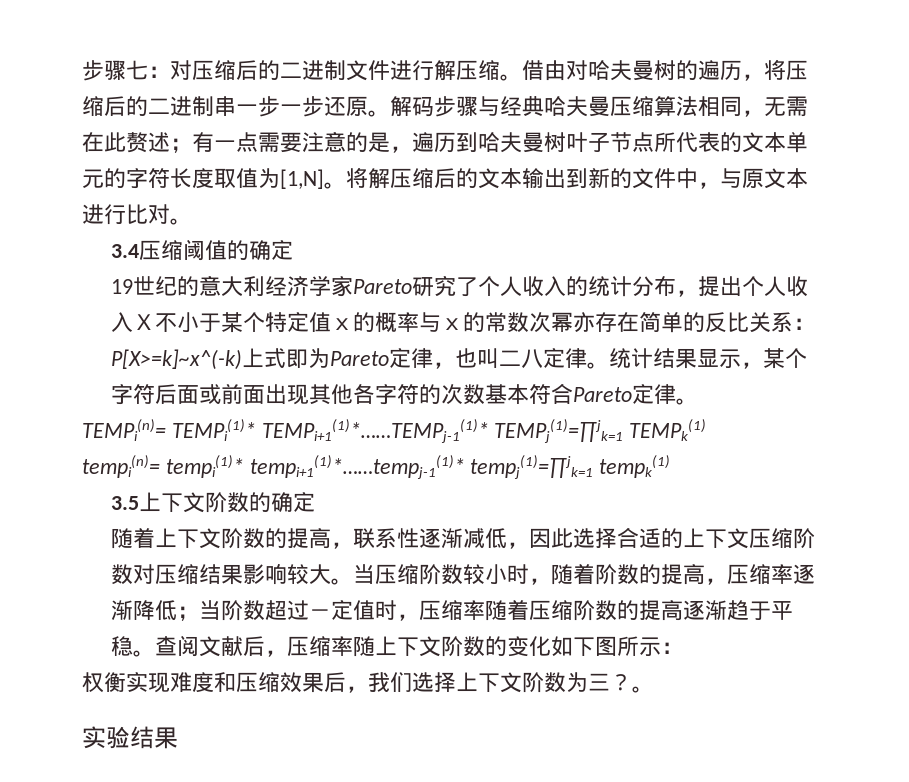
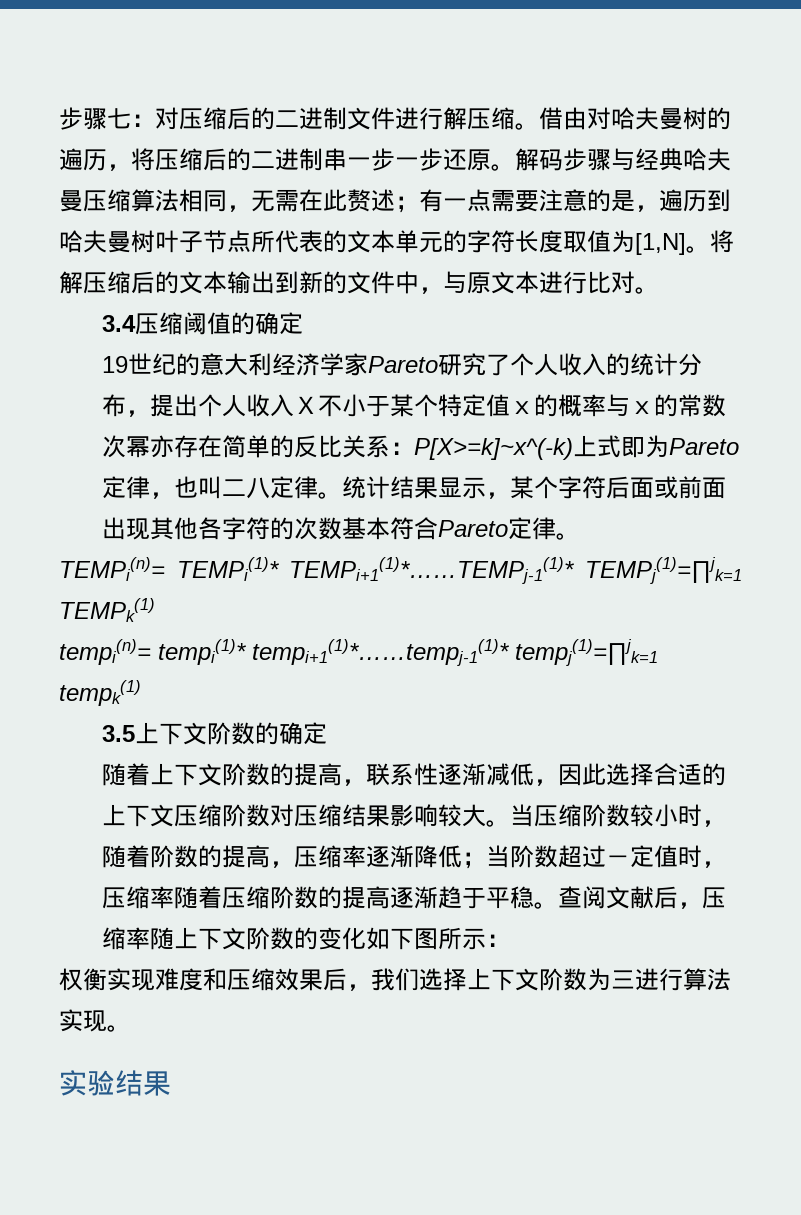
- 权衡实现难度和压缩效果后，我们选择上下文阶数为三？。
+ 权衡实现难度和压缩效果后，我们选择上下文阶数为三进行算法实现。

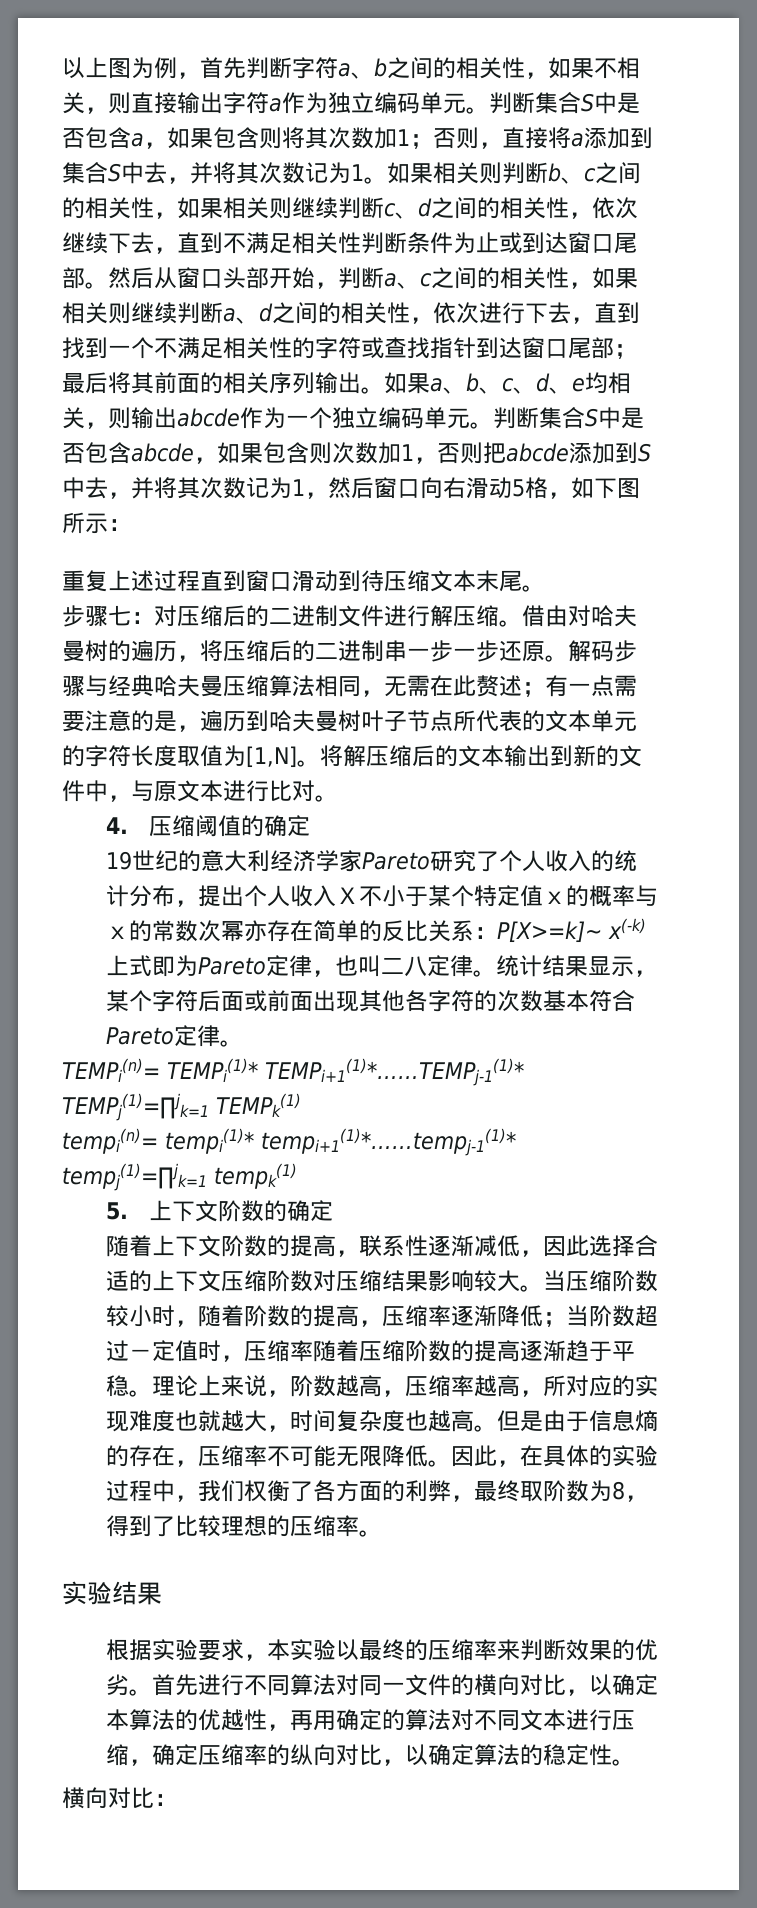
+ 以上图为例，首先判断字符a、b之间的相关性，如果不相关，则直接输出字符a作为独立编码单元。判断集合S中是否包含a，如果包含则将其次数加1；否则，直接将a添加到集合S中去，并将其次数记为1。如果相关则判断b、c之间的相关性，如果相关则继续判断c、d之间的相关性，依次继续下去，直到不满足相关性判断条件为止或到达窗口尾部。然后从窗口头部开始，判断a、c之间的相关性，如果相关则继续判断a、d之间的相关性，依次进行下去，直到找到一个不满足相关性的字符或查找指针到达窗口尾部；最后将其前面的相关序列输出。如果a、b、c、d、e均相关，则输出abcde作为一个独立编码单元。判断集合S中是否包含abcde，如果包含则次数加1，否则把abcde添加到S中去，并将其次数记为1，然后窗口向右滑动5格，如下图所示：
+ 重复上述过程直到窗口滑动到待压缩文本末尾。
- 3.4压缩阈值的确定
+ 4.压缩阈值的确定
- 19世纪的意大利经济学家Pareto研究了个人收入的统计分布，提出个人收入Ｘ不小于某个特定值ｘ的概率与ｘ的常数次幂亦存在简单的反比关系：P[X>=k]~x^(-k)上式即为Pareto定律，也叫二八定律。
+ 19世纪的意大利经济学家Pareto研究了个人收入的统计分布，提出个人收入Ｘ不小于某个特定值ｘ的概率与ｘ的常数次幂亦存在简单的反比关系：P[X>=k]~ x(-k)上式即为Pareto定律，也叫二八定律。
- 3.5上下文阶数的确定
+ 5.上下文阶数的确定
- 查阅文献后，压缩率随上下文阶数的变化如下图所示：
- 权衡实现难度和压缩效果后，我们选择上下文阶数为三进行算法实现。
+ 理论上来说，阶数越高，压缩率越高，所对应的实现难度也就越大，时间复杂度也越高。但是由于信息熵的存在，压缩率不可能无限降低。因此，在具体的实验过程中，我们权衡了各方面的利弊，最终取阶数为8，得到了比较理想的压缩率。
  实验结果
+ 根据实验要求，本实验以最终的压缩率来判断效果的优劣。首先进行不同算法对同一文件的横向对比，以确定本算法的优越性，再用确定的算法对不同文本进行压缩，确定压缩率的纵向对比，以确定算法的稳定性。
+ 横向对比：

